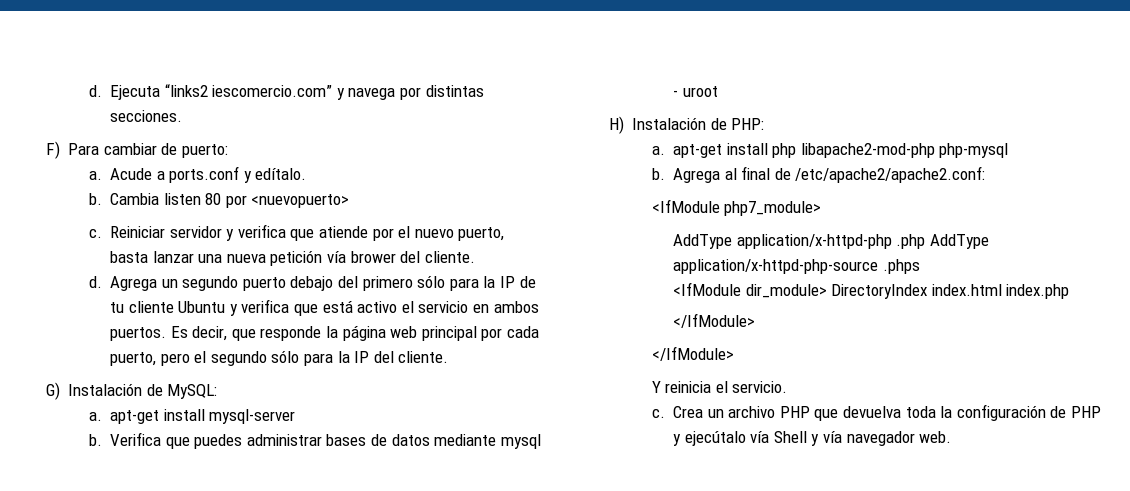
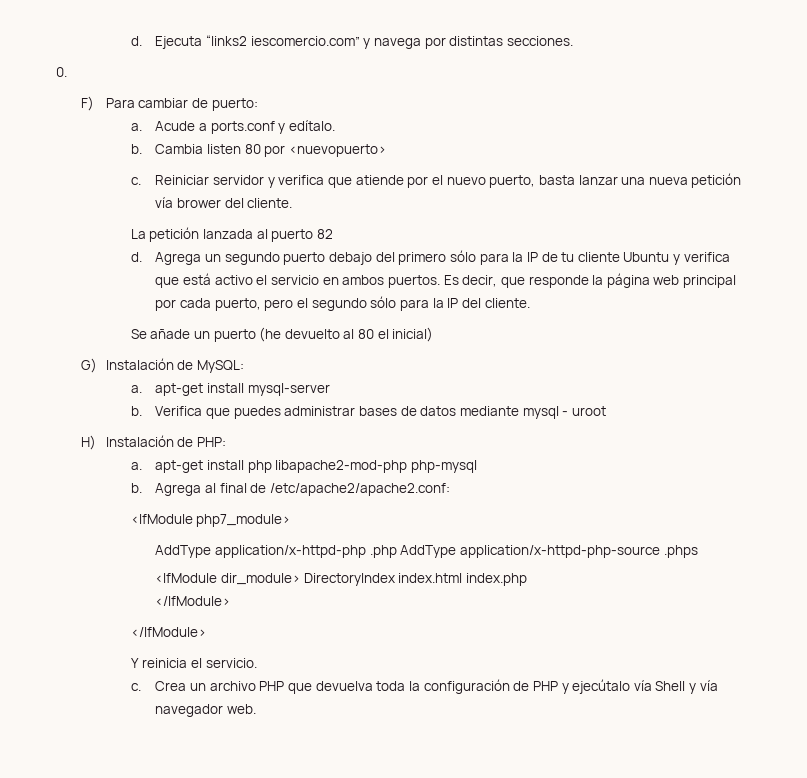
+ 0.
+ La petición lanzada al puerto 82
+ Se añade un puerto (he devuelto al 80 el inicial)

